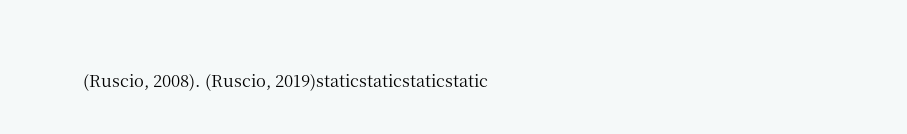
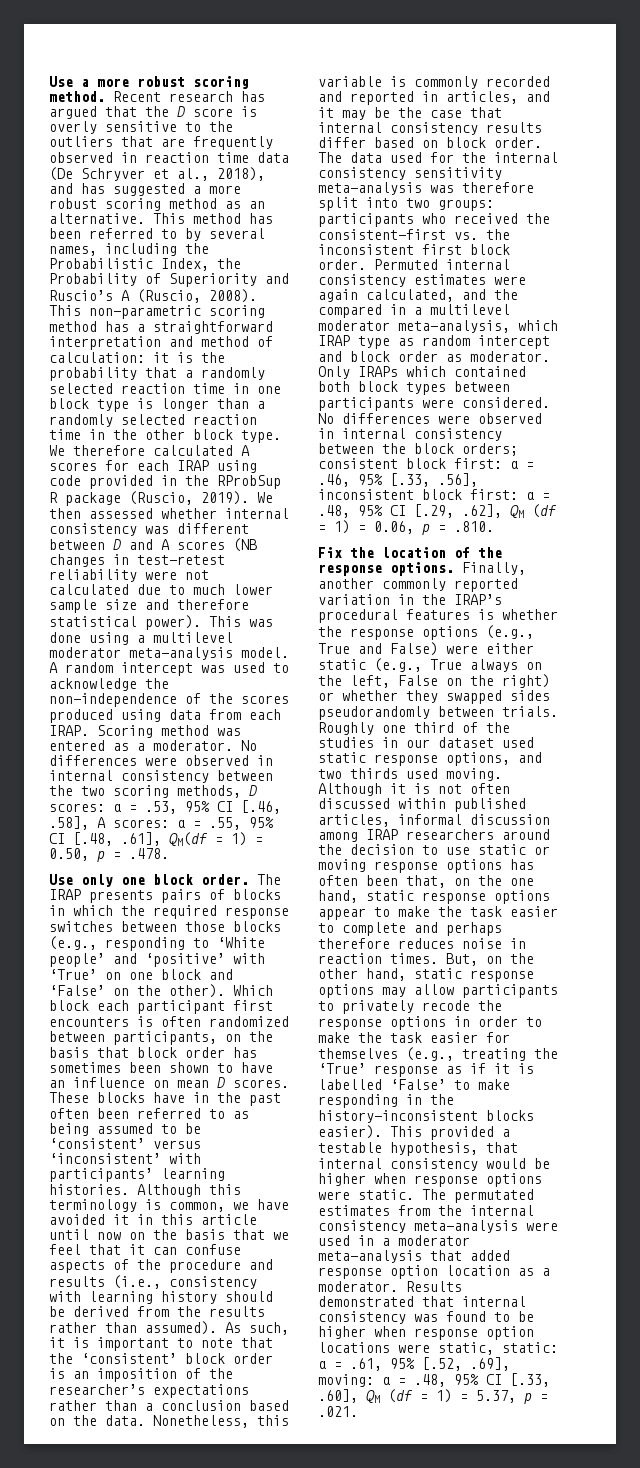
- (Ruscio, 2008). (Ruscio, 2019)staticstaticstaticstatic
+ Use a more robust scoring method. Recent research has argued that the D score is overly sensitive to the outliers that are frequently observed in reaction time data (De Schryver et al., 2018), and has suggested a more robust scoring method as an alternative. This method has been referred to by several names, including the Probabilistic Index, the Probability of Superiority and Ruscio’s A (Ruscio, 2008). This non-parametric scoring method has a straightforward interpretation and method of calculation: it is the probability that a randomly selected reaction time in one block type is longer than a randomly selected reaction time in the other block type. We therefore calculated A scores for each IRAP using code provided in the RProbSup R package (Ruscio, 2019). We then assessed whether internal consistency was different between D and A scores (NB changes in test-retest reliability were not calculated due to much lower sample size and therefore statistical power). This was done using a multilevel moderator meta-analysis model. A random intercept was used to acknowledge the non-independence of the scores produced using data from each IRAP. Scoring method was entered as a moderator. No differences were observed in internal consistency between the two scoring methods, D scores: α = .53, 95% CI [.46, .58], A scores: α = .55, 95% CI [.48, .61], QM(df = 1) = 0.50, p = .478.
+ Use only one block order. The IRAP presents pairs of blocks in which the required response switches between those blocks (e.g., responding to ‘White people’ and ‘positive’ with ‘True’ on one block and ‘False’ on the other). Which block each participant first encounters is often randomized between participants, on the basis that block order has sometimes been shown to have an influence on mean D scores. These blocks have in the past often been referred to as being assumed to be ‘consistent’ versus ‘inconsistent’ with participants’ learning histories. Although this terminology is common, we have avoided it in this article until now on the basis that we feel that it can confuse aspects of the procedure and results (i.e., consistency with learning history should be derived from the results rather than assumed). As such, it is important to note that the ‘consistent’ block order is an imposition of the researcher’s expectations rather than a conclusion based on the data. Nonetheless, this variable is commonly recorded and reported in articles, and it may be the case that internal consistency results differ based on block order. The data used for the internal consistency sensitivity meta-analysis was therefore split into two groups: participants who received the consistent-first vs. the inconsistent first block order. Permuted internal consistency estimates were again calculated, and the compared in a multilevel moderator meta-analysis, which IRAP type as random intercept and block order as moderator. Only IRAPs which contained both block types between participants were considered. No differences were observed in internal consistency between the block orders; consistent block first: α = .46, 95% [.33, .56], inconsistent block first: α = .48, 95% CI [.29, .62], QM (df = 1) = 0.06, p = .810.
+ Fix the location of the response options. Finally, another commonly reported variation in the IRAP’s procedural features is whether the response options (e.g., True and False) were either static (e.g., True always on the left, False on the right) or whether they swapped sides pseudorandomly between trials. Roughly one third of the studies in our dataset used static response options, and two thirds used moving. Although it is not often discussed within published articles, informal discussion among IRAP researchers around the decision to use static or moving response options has often been that, on the one hand, static response options appear to make the task easier to complete and perhaps therefore reduces noise in reaction times. But, on the other hand, static response options may allow participants to privately recode the response options in order to make the task easier for themselves (e.g., treating the ‘True’ response as if it is labelled ‘False’ to make responding in the history-inconsistent blocks easier). This provided a testable hypothesis, that internal consistency would be higher when response options were static. The permutated estimates from the internal consistency meta-analysis were used in a moderator meta-analysis that added response option location as a moderator. Results demonstrated that internal consistency was found to be higher when response option locations were static, static: α = .61, 95% [.52, .69], moving: α = .48, 95% CI [.33, .60], QM (df = 1) = 5.37, p = .021.

